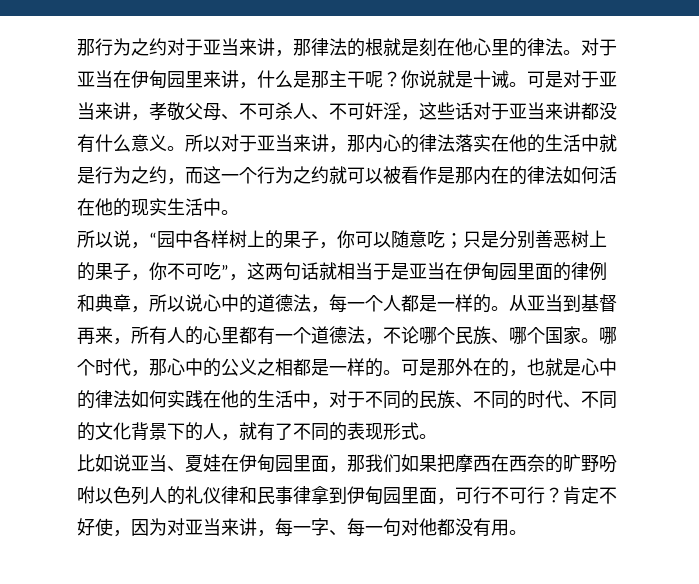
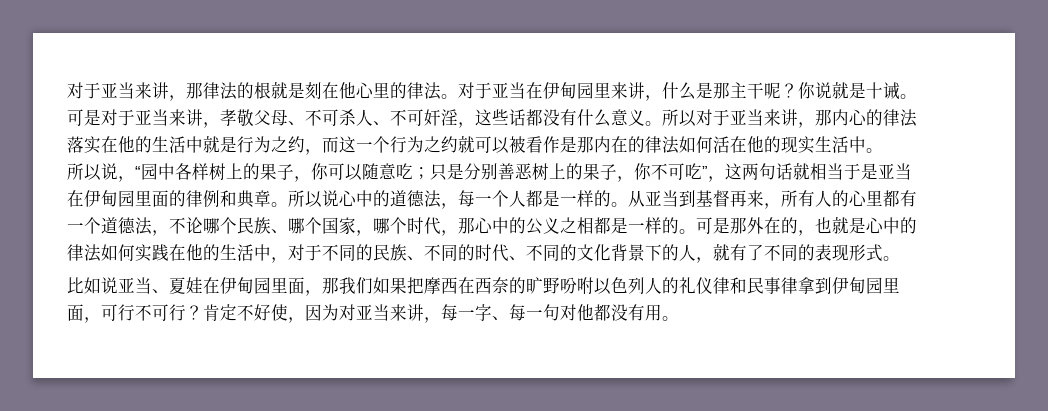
- 那行为之约对于亚当来讲，那律法的根就是刻在他心里的律法。
+ 对于亚当来讲，那律法的根就是刻在他心里的律法。
- 可是对于亚当来讲，孝敬父母、不可杀人、不可奸淫，这些话对于亚当来讲都没有什么意义。
+ 可是对于亚当来讲，孝敬父母、不可杀人、不可奸淫，这些话都没有什么意义。
- 所以说，“园中各样树上的果子，你可以随意吃；只是分别善恶树上的果子，你不可吃”，这两句话就相当于是亚当在伊甸园里面的律例和典章，所以说心中的道德法，每一个人都是一样的。
+ 所以说，“园中各样树上的果子，你可以随意吃；只是分别善恶树上的果子，你不可吃”，这两句话就相当于是亚当在伊甸园里面的律例和典章。所以说心中的道德法，每一个人都是一样的。
- 从亚当到基督再来，所有人的心里都有一个道德法，不论哪个民族、哪个国家。哪个时代，那心中的公义之相都是一样的。
+ 从亚当到基督再来，所有人的心里都有一个道德法，不论哪个民族、哪个国家，哪个时代，那心中的公义之相都是一样的。

